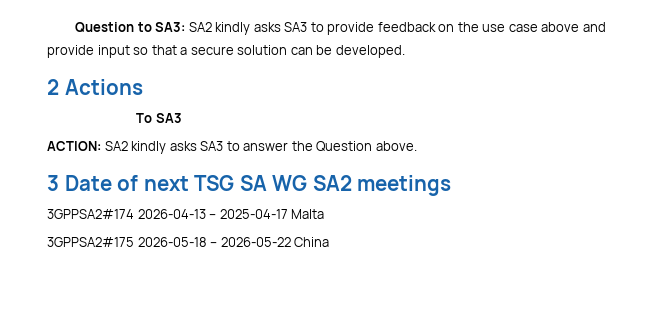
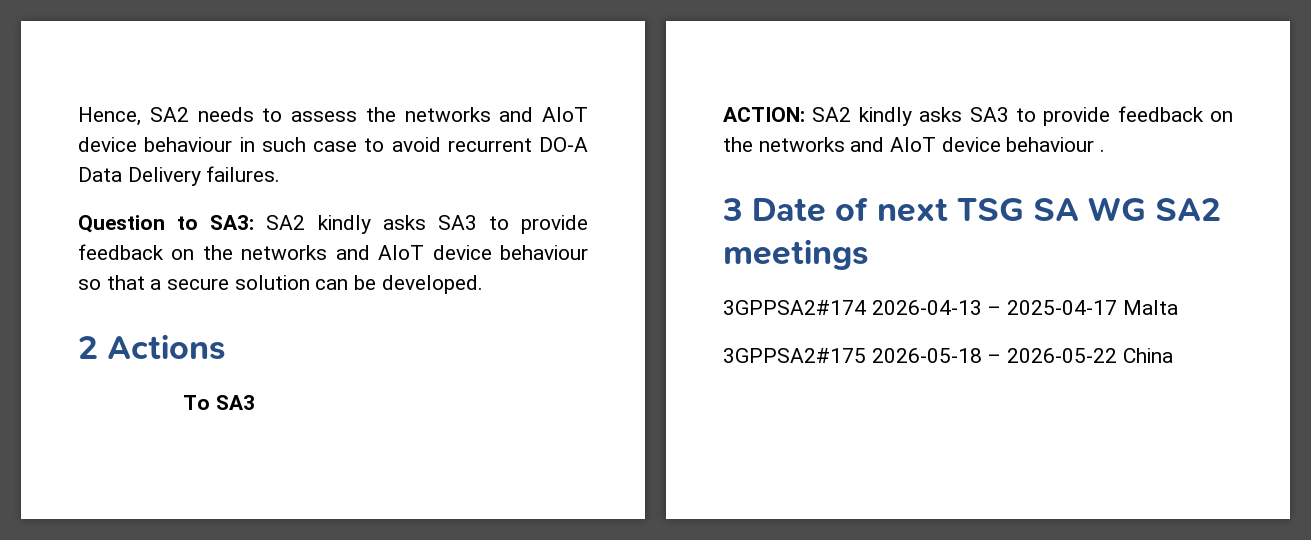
+ Hence, SA2 needs to assess the networks and AIoT device behaviour in such case to avoid recurrent DO-A Data Delivery failures.
- Question to SA3: SA2 kindly asks SA3 to provide feedback on the use case above and provide input so that a secure solution can be developed.
+ Question to SA3: SA2 kindly asks SA3 to provide feedback on the networks and AIoT device behaviour so that a secure solution can be developed.
- ACTION: SA2 kindly asks SA3 to answer the Question above.
+ ACTION: SA2 kindly asks SA3 to provide feedback on the networks and AIoT device behaviour .

